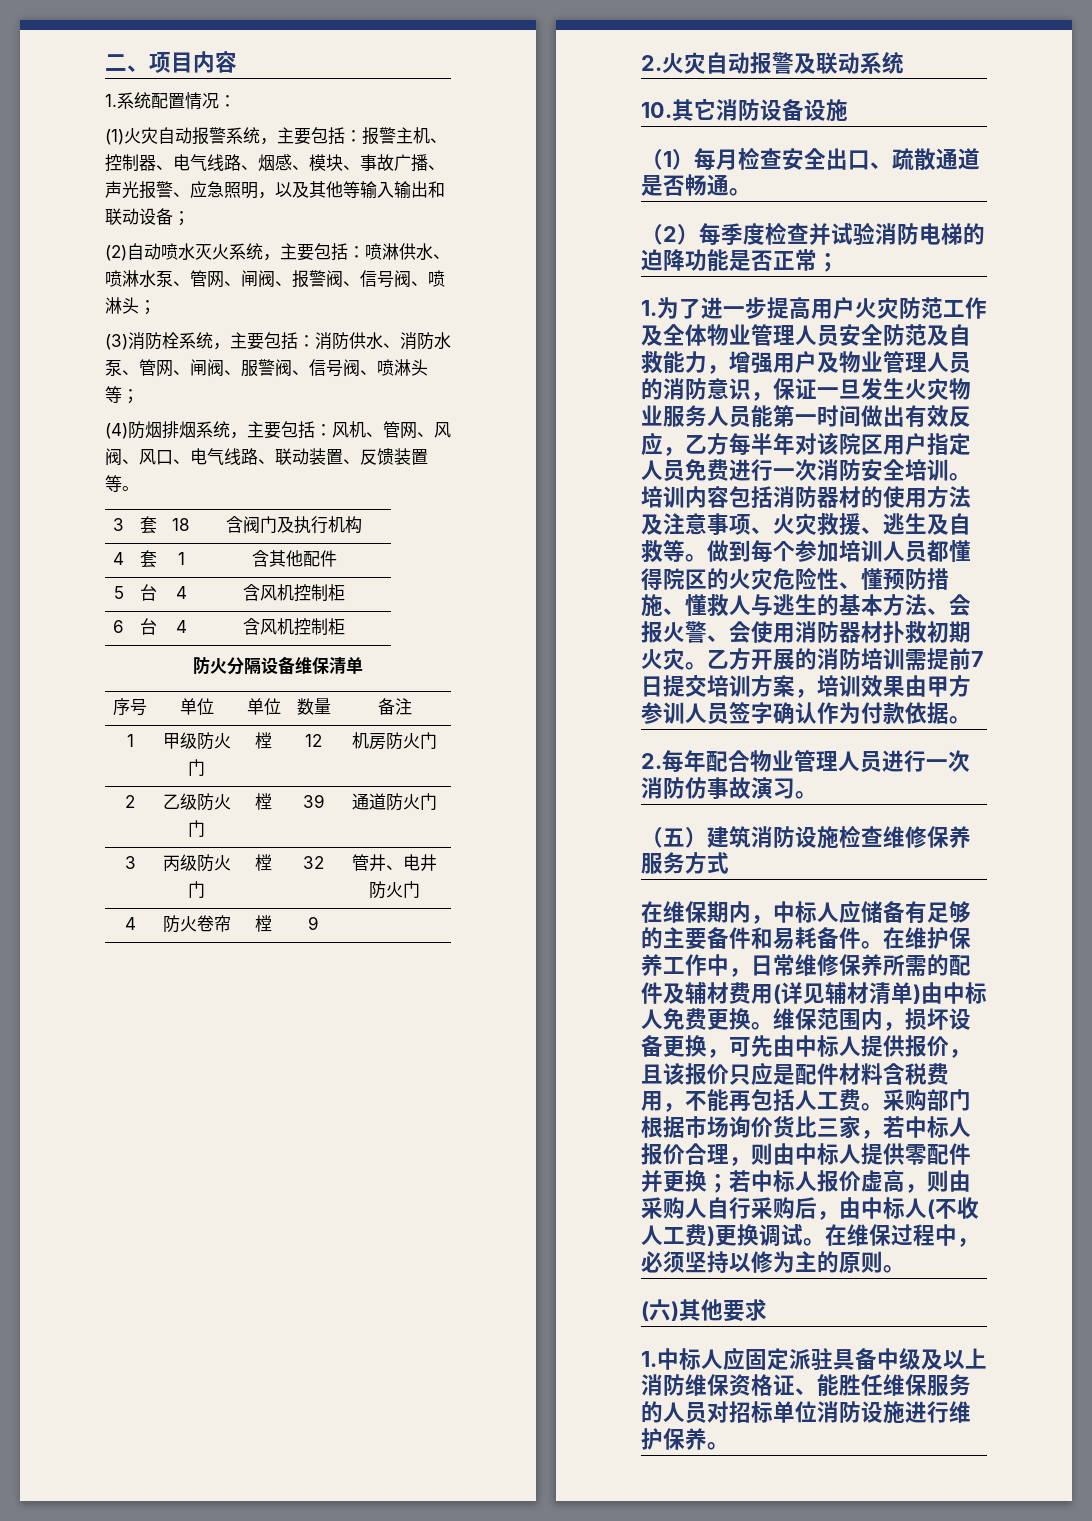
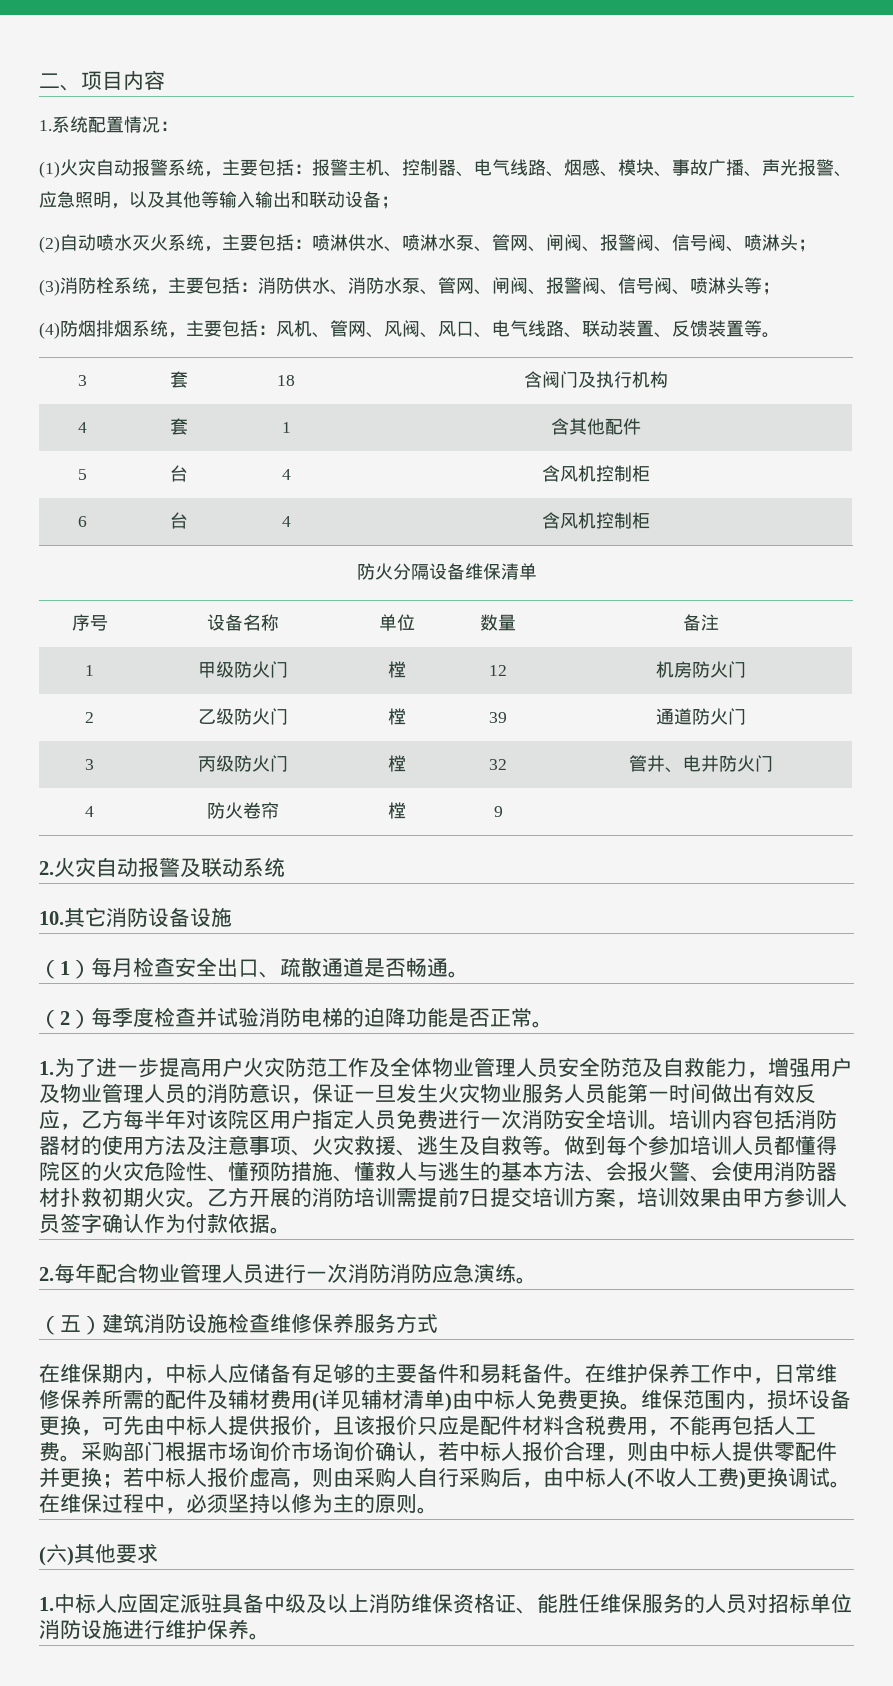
- (3)消防栓系统，主要包括：消防供水、消防水泵、管网、闸阀、服警阀、信号阀、喷淋头等；
+ (3)消防栓系统，主要包括：消防供水、消防水泵、管网、闸阀、报警阀、信号阀、喷淋头等；
- 序号 | 单位 | 单位 | 数量 | 备注
+ 序号 | 设备名称 | 单位 | 数量 | 备注
- （2）每季度检查并试验消防电梯的迫降功能是否正常；
+ （2）每季度检查并试验消防电梯的迫降功能是否正常。
- 2.每年配合物业管理人员进行一次消防仿事故演习。
+ 2.每年配合物业管理人员进行一次消防消防应急演练。
- 采购部门根据市场询价货比三家，若中标人报价合理，则由中标人提供零配件并更换；若中标人报价虚高，则由采购人自行采购后，由中标人(不收人工费)更换调试。
+ 采购部门根据市场询价市场询价确认，若中标人报价合理，则由中标人提供零配件并更换；若中标人报价虚高，则由采购人自行采购后，由中标人(不收人工费)更换调试。

